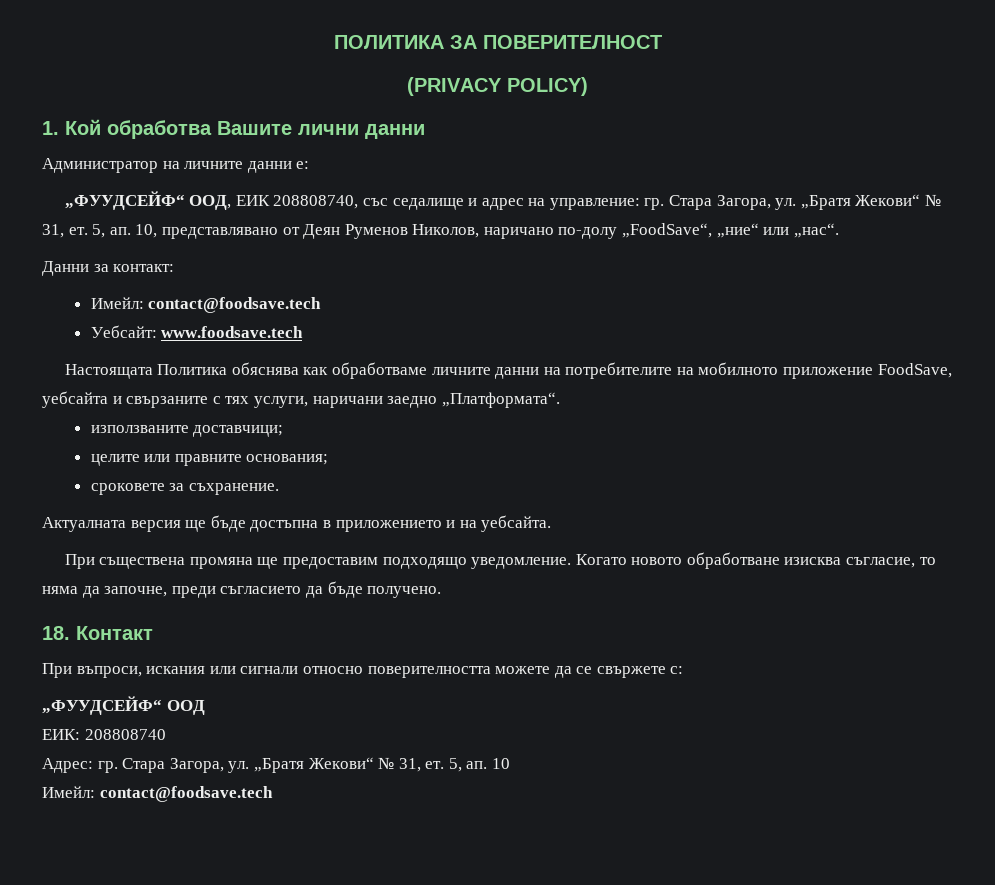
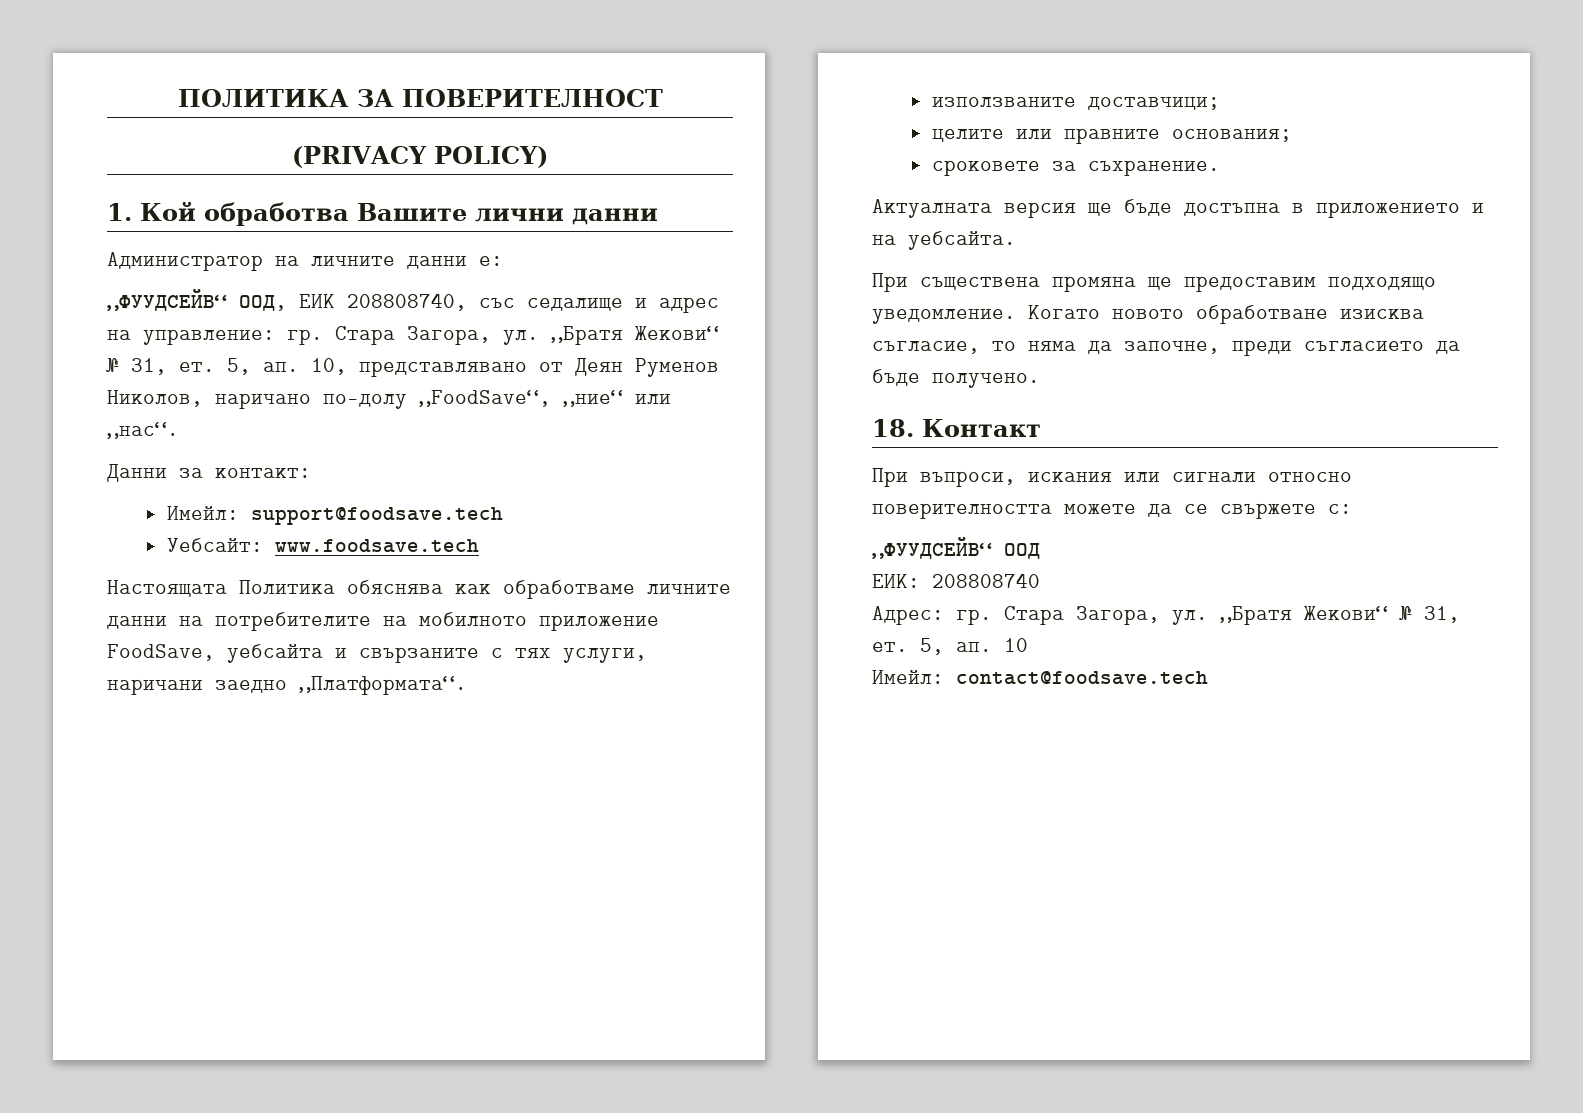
- „ФУУДСЕЙФ“ ООД, ЕИК 208808740, със седалище и адрес на управление: гр.
+ „ФУУДСЕЙВ“ ООД, ЕИК 208808740, със седалище и адрес на управление: гр.
  Данни за контакт:
- Имейл: contact@foodsave.tech
+ Имейл: support@foodsave.tech
- „ФУУДСЕЙФ“ ООД
+ „ФУУДСЕЙВ“ ООД

